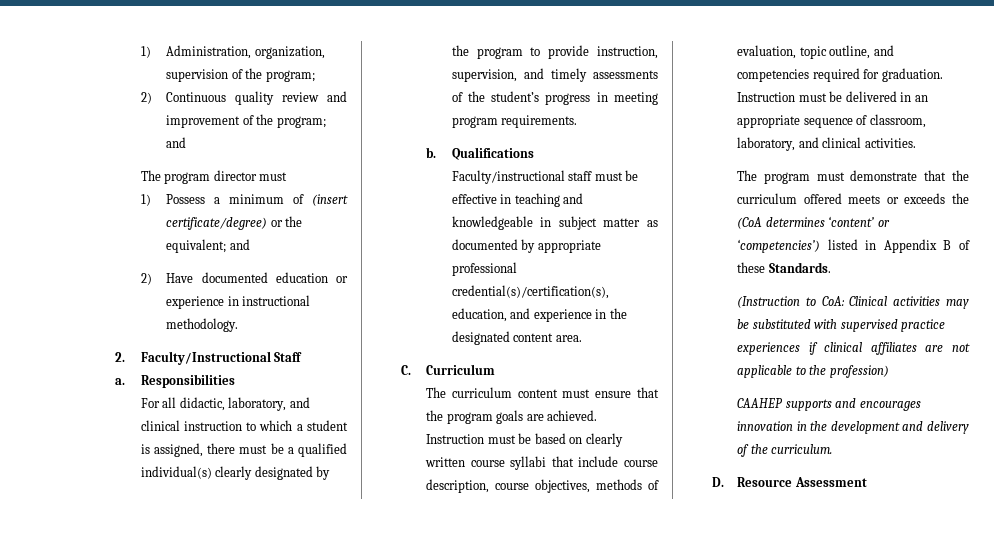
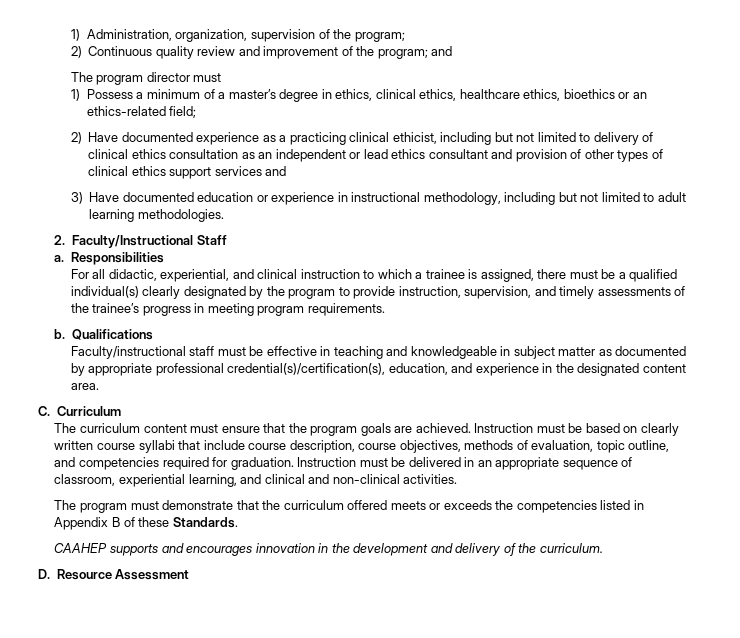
- 1) Possess a minimum of (insert certificate/degree) or the equivalent; and
- 2) Have documented education or experience in instructional methodology.
+ 1) Possess a minimum of a master’s degree in ethics, clinical ethics, healthcare ethics, bioethics or an ethics-related field;
+ 2) Have documented experience as a practicing clinical ethicist, including but not limited to delivery of clinical ethics consultation as an independent or lead ethics consultant and provision of other types of clinical ethics support services and
+ 3) Have documented education or experience in instructional methodology, including but not limited to adult learning methodologies.
- For all didactic, laboratory, and clinical instruction to which a student is assigned, there must be a qualified individual(s) clearly designated by the program to provide instruction, supervision, and timely assessments of the student’s progress in meeting program requirements.
+ For all didactic, experiential, and clinical instruction to which a trainee is assigned, there must be a qualified individual(s) clearly designated by the program to provide instruction, supervision, and timely assessments of the trainee’s progress in meeting program requirements.
- Instruction must be delivered in an appropriate sequence of classroom, laboratory, and clinical activities.
+ Instruction must be delivered in an appropriate sequence of classroom, experiential learning, and clinical and non-clinical activities.
- The program must demonstrate that the curriculum offered meets or exceeds the (CoA determines ‘content’ or ‘competencies’) listed in Appendix B of these Standards.
+ The program must demonstrate that the curriculum offered meets or exceeds the competencies listed in Appendix B of these Standards.
- (Instruction to CoA: Clinical activities may be substituted with supervised practice experiences if clinical affiliates are not applicable to the profession)

